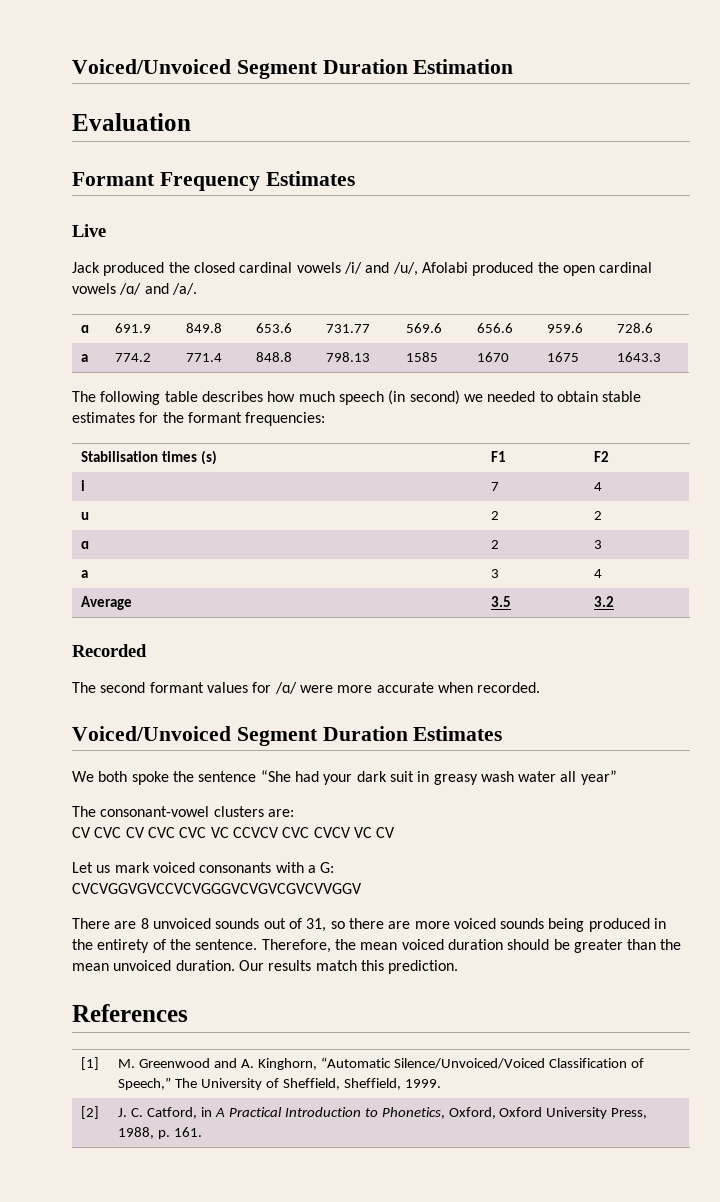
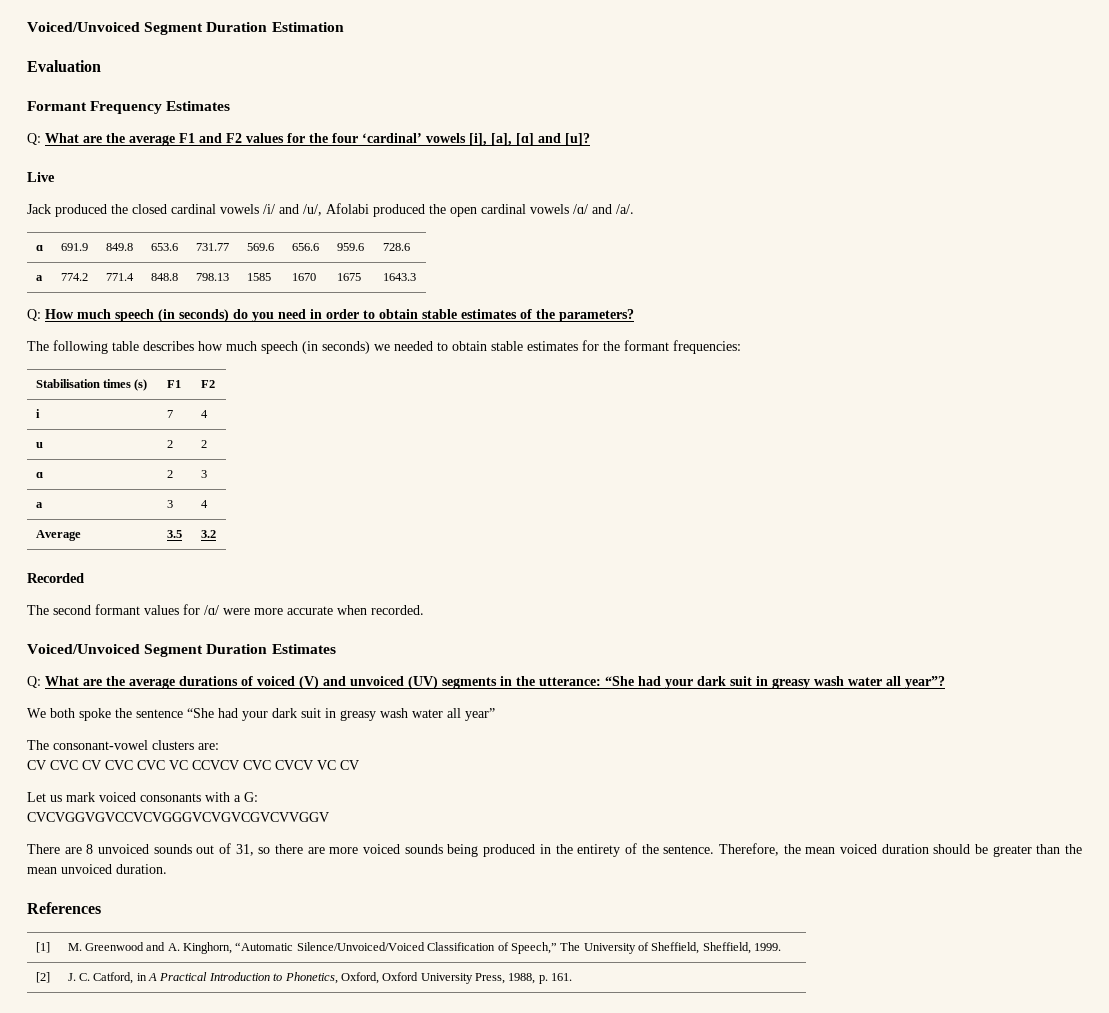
+ Q: What are the average F1 and F2 values for the four ‘cardinal’ vowels [i], [a], [ɑ] and [u]?
+ Q: How much speech (in seconds) do you need in order to obtain stable estimates of the parameters?
- The following table describes how much speech (in second) we needed to obtain stable estimates for the formant frequencies:
+ The following table describes how much speech (in seconds) we needed to obtain stable estimates for the formant frequencies:
+ Q: What are the average durations of voiced (V) and unvoiced (UV) segments in the utterance: “She had your dark suit in greasy wash water all year”?
- Our results match this prediction.

